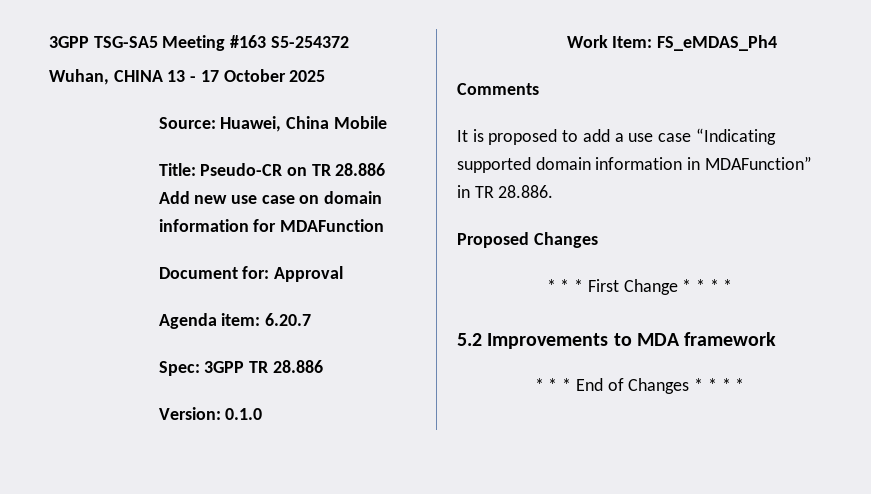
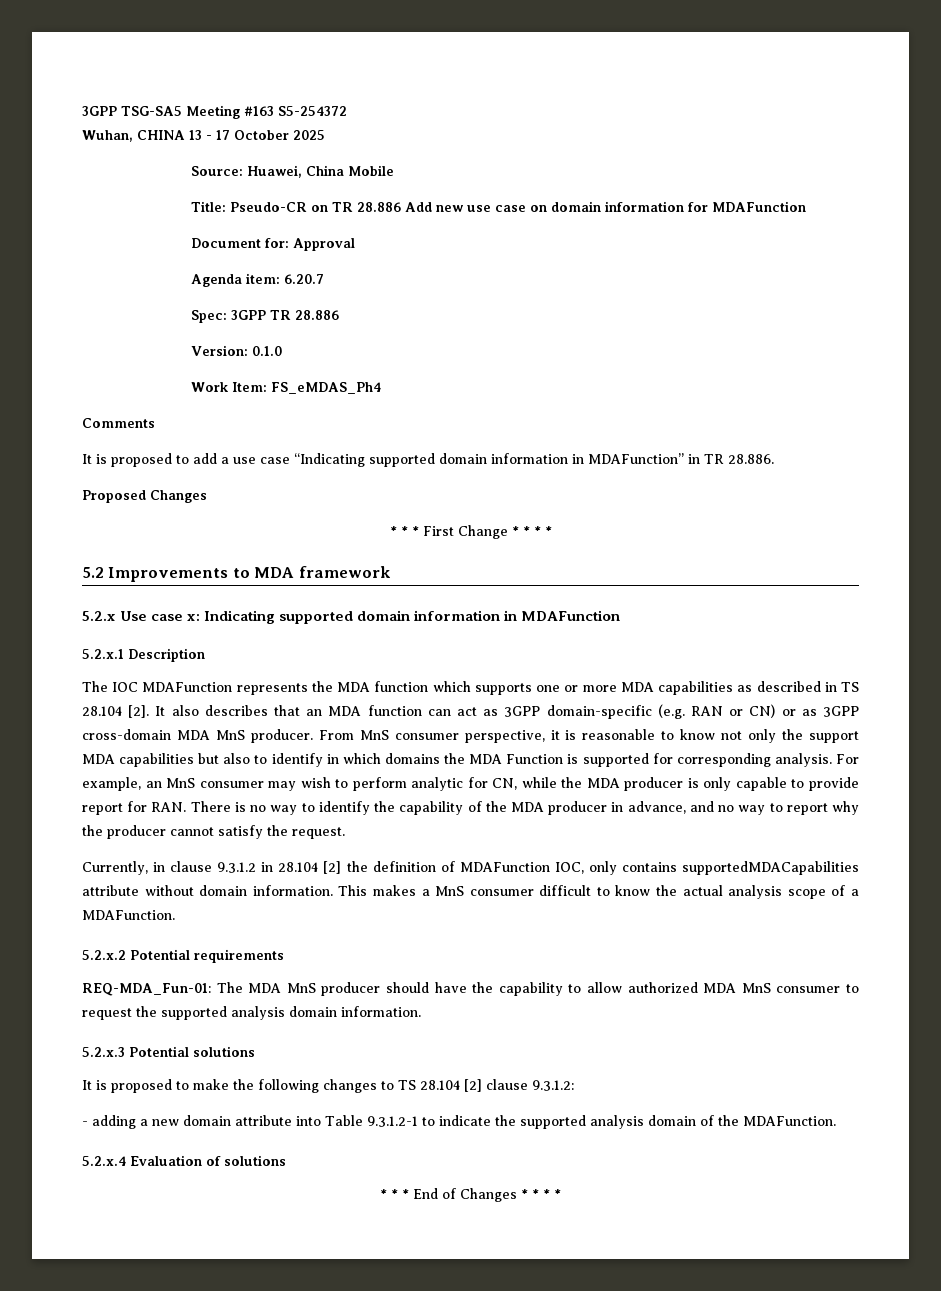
+ 5.2.x Use case x: Indicating supported domain information in MDAFunction
+ 5.2.x.1 Description
+ The IOC MDAFunction represents the MDA function which supports one or more MDA capabilities as described in TS 28.104 [2]. It also describes that an MDA function can act as 3GPP domain-specific (e.g. RAN or CN) or as 3GPP cross-domain MDA MnS producer. From MnS consumer perspective, it is reasonable to know not only the support MDA capabilities but also to identify in which domains the MDA Function is supported for corresponding analysis. For example, an MnS consumer may wish to perform analytic for CN, while the MDA producer is only capable to provide report for RAN. There is no way to identify the capability of the MDA producer in advance, and no way to report why the producer cannot satisfy the request.
+ Currently, in clause 9.3.1.2 in 28.104 [2] the definition of MDAFunction IOC, only contains supportedMDACapabilities attribute without domain information. This makes a MnS consumer difficult to know the actual analysis scope of a MDAFunction.
+ 5.2.x.2 Potential requirements
+ REQ-MDA_Fun-01: The MDA MnS producer should have the capability to allow authorized MDA MnS consumer to request the supported analysis domain information.
+ 5.2.x.3 Potential solutions
+ It is proposed to make the following changes to TS 28.104 [2] clause 9.3.1.2:
+ - adding a new domain attribute into Table 9.3.1.2-1 to indicate the supported analysis domain of the MDAFunction.
+ 5.2.x.4 Evaluation of solutions

